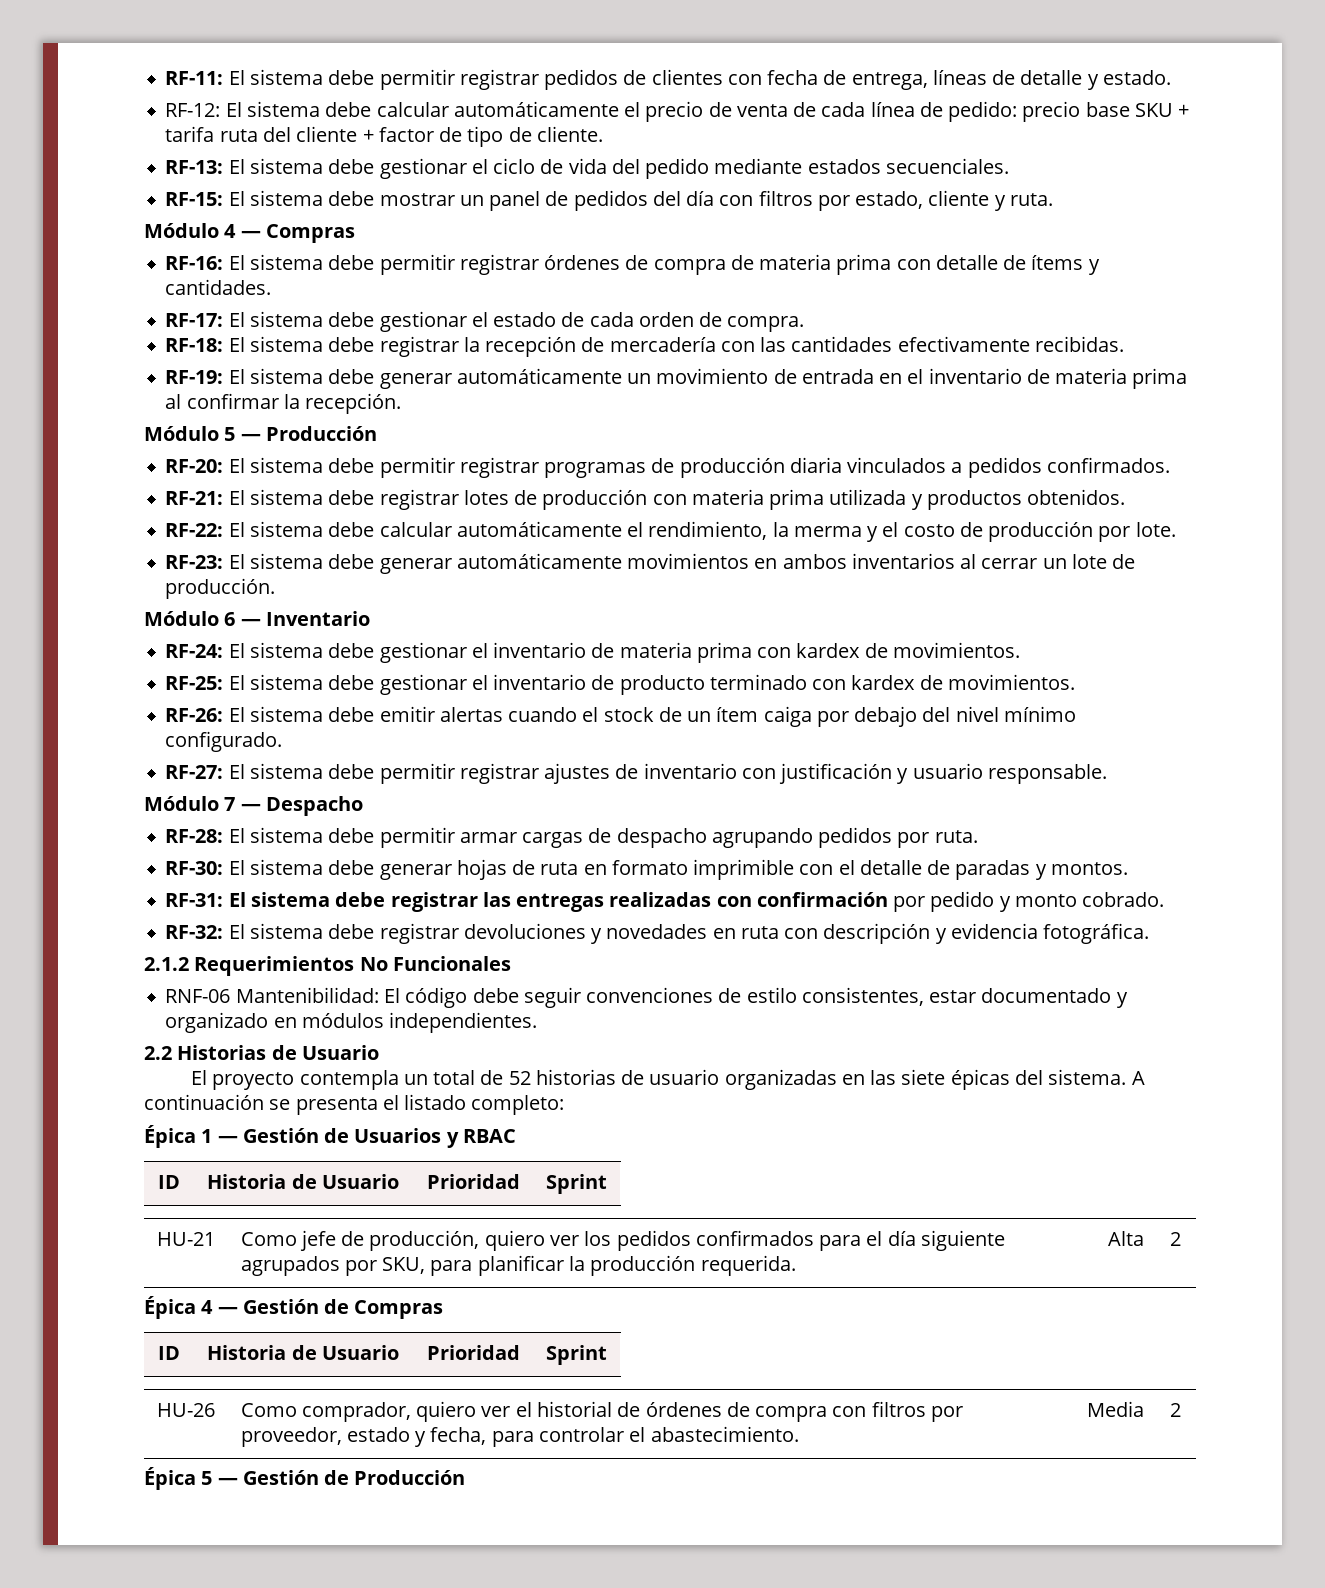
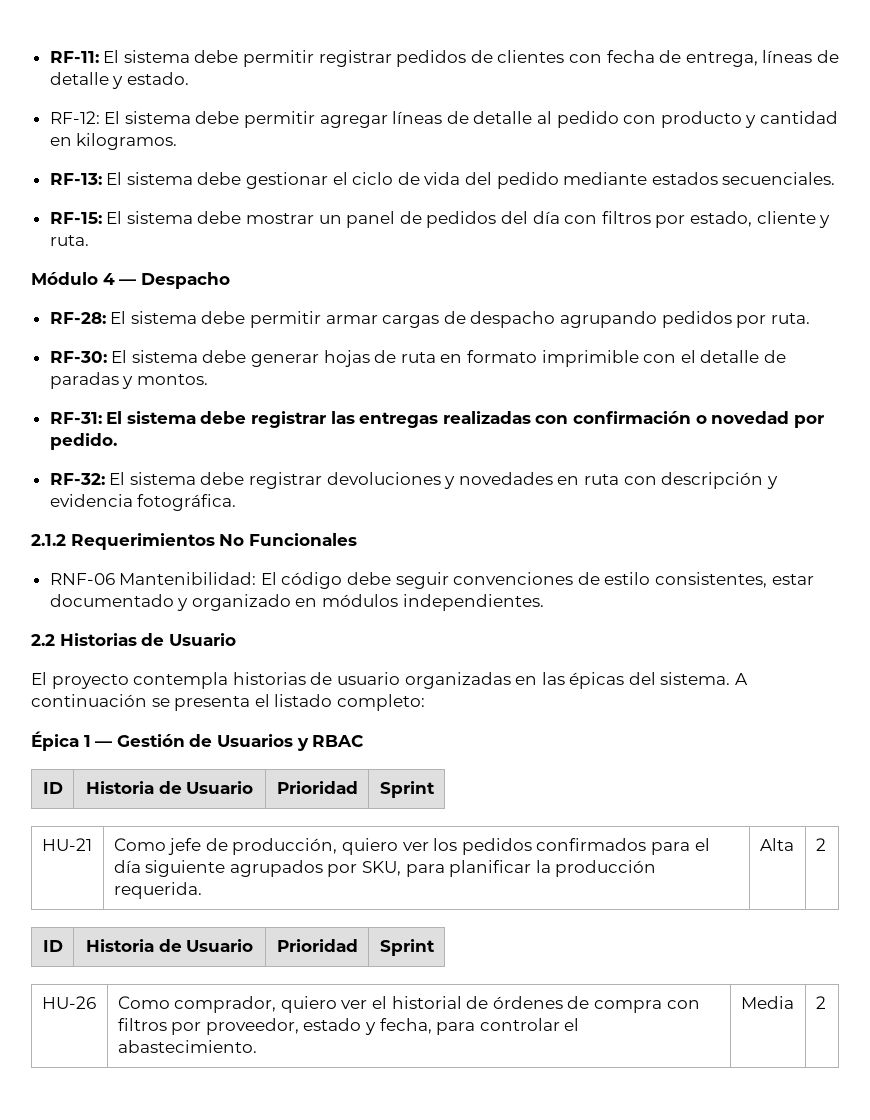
- RF-12: El sistema debe calcular automáticamente el precio de venta de cada línea de pedido: precio base SKU + tarifa ruta del cliente + factor de tipo de cliente.
+ RF-12: El sistema debe permitir agregar líneas de detalle al pedido con producto y cantidad en kilogramos.
- Módulo 4 — Compras
- RF-16: El sistema debe permitir registrar órdenes de compra de materia prima con detalle de ítems y cantidades.
- RF-17: El sistema debe gestionar el estado de cada orden de compra.
- RF-18: El sistema debe registrar la recepción de mercadería con las cantidades efectivamente recibidas.
- RF-19: El sistema debe generar automáticamente un movimiento de entrada en el inventario de materia prima al confirmar la recepción.
- Módulo 5 — Producción
- RF-20: El sistema debe permitir registrar programas de producción diaria vinculados a pedidos confirmados.
- RF-21: El sistema debe registrar lotes de producción con materia prima utilizada y productos obtenidos.
- RF-22: El sistema debe calcular automáticamente el rendimiento, la merma y el costo de producción por lote.
- RF-23: El sistema debe generar automáticamente movimientos en ambos inventarios al cerrar un lote de producción.
- Módulo 6 — Inventario
- RF-24: El sistema debe gestionar el inventario de materia prima con kardex de movimientos.
- RF-25: El sistema debe gestionar el inventario de producto terminado con kardex de movimientos.
- RF-26: El sistema debe emitir alertas cuando el stock de un ítem caiga por debajo del nivel mínimo configurado.
- RF-27: El sistema debe permitir registrar ajustes de inventario con justificación y usuario responsable.
- Módulo 7 — Despacho
+ Módulo 4 — Despacho
- RF-31: El sistema debe registrar las entregas realizadas con confirmación por pedido y monto cobrado.
+ RF-31: El sistema debe registrar las entregas realizadas con confirmación o novedad por pedido.
- El proyecto contempla un total de 52 historias de usuario organizadas en las siete épicas del sistema.
+ El proyecto contempla historias de usuario organizadas en las épicas del sistema.
- Épica 4 — Gestión de Compras
- Épica 5 — Gestión de Producción

